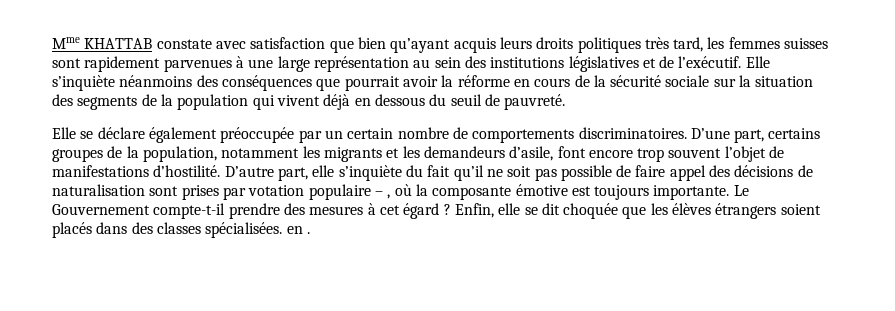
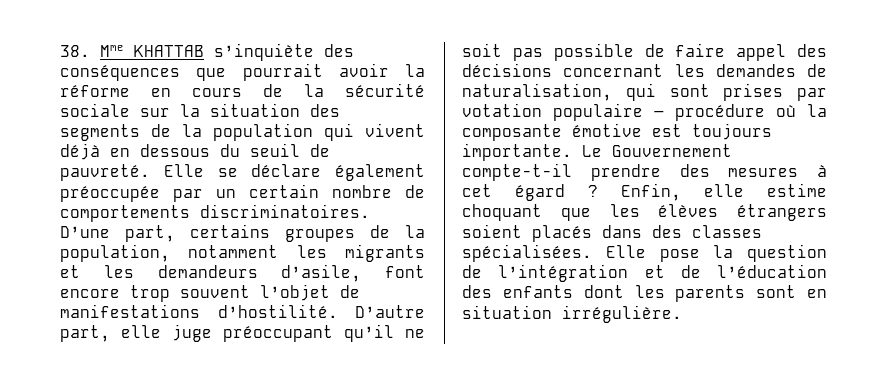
- Mme KHATTAB constate avec satisfaction que bien qu’ayant acquis leurs droits politiques très tard, les femmes suisses sont rapidement parvenues à une large représentation au sein des institutions législatives et de l’exécutif. Elle s’inquiète néanmoins des conséquences que pourrait avoir la réforme en cours de la sécurité sociale sur la situation des segments de la population qui vivent déjà en dessous du seuil de pauvreté.
- Elle se déclare également préoccupée par un certain nombre de comportements discriminatoires.
+ 38. Mme KHATTAB s’inquiète des conséquences que pourrait avoir la réforme en cours de la sécurité sociale sur la situation des segments de la population qui vivent déjà en dessous du seuil de pauvreté. Elle se déclare également préoccupée par un certain nombre de comportements discriminatoires.
- D’autre part, elle s’inquiète du fait qu’il ne soit pas possible de faire appel des décisions de naturalisation sont prises par votation populaire – , où la composante émotive est toujours importante.
+ D’autre part, elle juge préoccupant qu’il ne soit pas possible de faire appel des décisions concernant les demandes de naturalisation, qui sont prises par votation populaire – procédure où la composante émotive est toujours importante.
- Enfin, elle se dit choquée que les élèves étrangers soient placés dans des classes spécialisées. en .
+ Enfin, elle estime choquant que les élèves étrangers soient placés dans des classes spécialisées. Elle pose la question de l’intégration et de l’éducation des enfants dont les parents sont en situation irrégulière.

